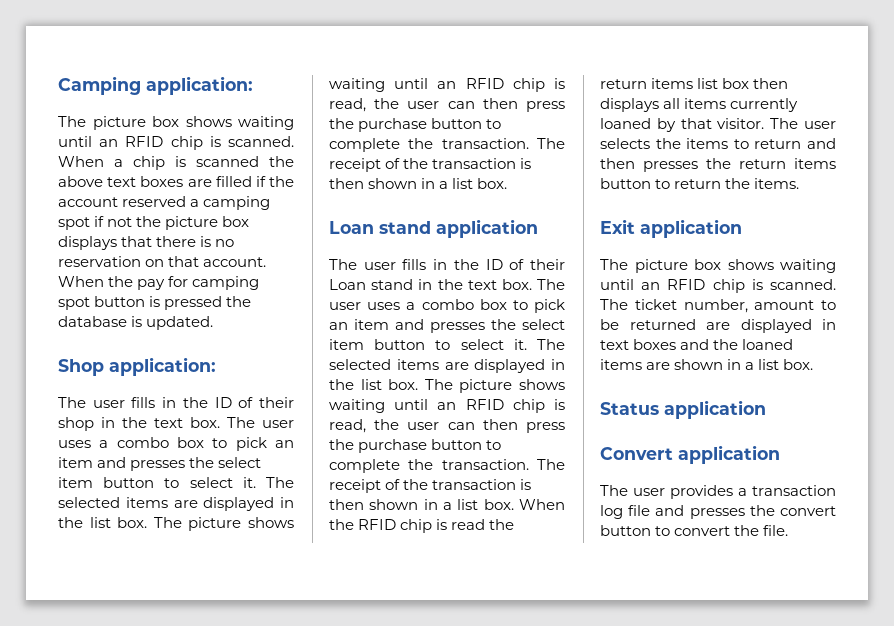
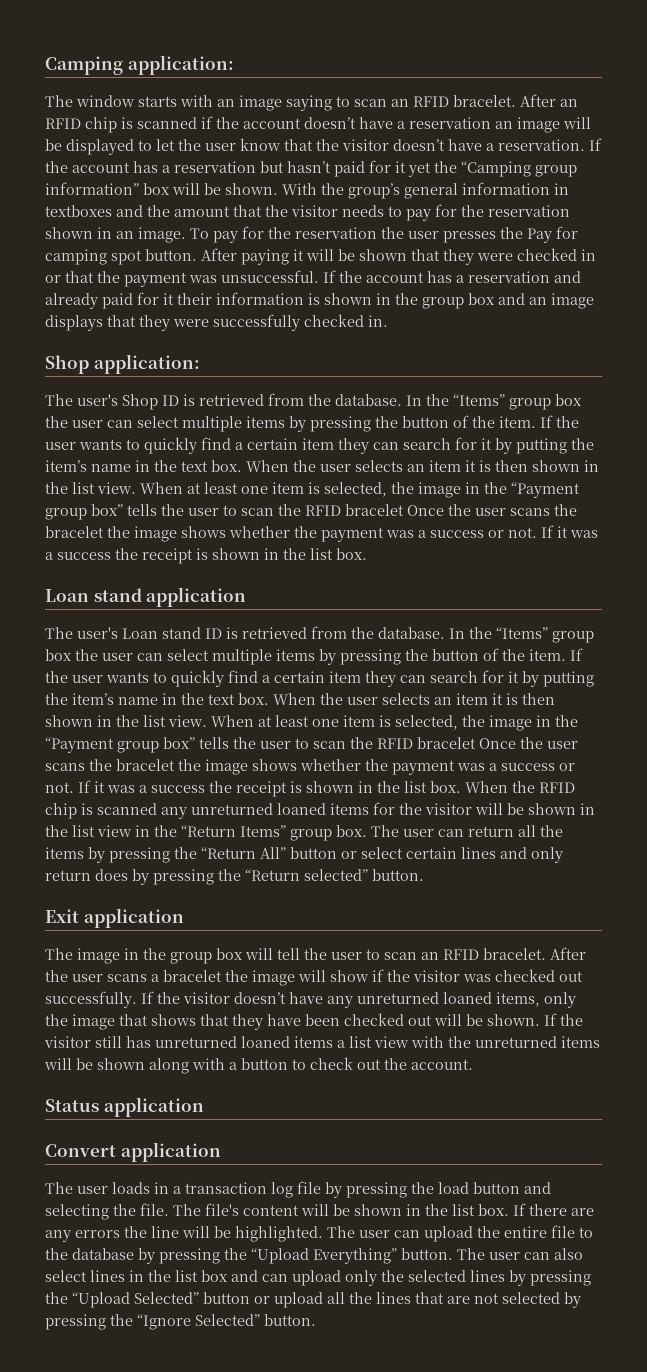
- The picture box shows waiting until an RFID chip is scanned. When a chip is scanned the above text boxes are filled if the account reserved a camping spot if not the picture box displays that there is no reservation on that account. When the pay for camping spot button is pressed the database is updated.
+ The window starts with an image saying to scan an RFID bracelet. After an RFID chip is scanned if the account doesn’t have a reservation an image will be displayed to let the user know that the visitor doesn’t have a reservation. If the account has a reservation but hasn’t paid for it yet the “Camping group information” box will be shown. With the group’s general information in textboxes and the amount that the visitor needs to pay for the reservation shown in an image. To pay for the reservation the user presses the Pay for camping spot button. After paying it will be shown that they were checked in or that the payment was unsuccessful. If the account has a reservation and already paid for it their information is shown in the group box and an image displays that they were successfully checked in.
  Shop application:
- The user fills in the ID of their shop in the text box. The user uses a combo box to pick an item and presses the select item button to select it. The selected items are displayed in the list box. The picture shows waiting until an RFID chip is read, the user can then press the purchase button to complete the transaction. The receipt of the transaction is then shown in a list box.
+ The user's Shop ID is retrieved from the database. In the “Items” group box the user can select multiple items by pressing the button of the item. If the user wants to quickly find a certain item they can search for it by putting the item’s name in the text box. When the user selects an item it is then shown in the list view. When at least one item is selected, the image in the “Payment group box” tells the user to scan the RFID bracelet Once the user scans the bracelet the image shows whether the payment was a success or not. If it was a success the receipt is shown in the list box.
- The user fills in the ID of their Loan stand in the text box. The user uses a combo box to pick an item and presses the select item button to select it. The selected items are displayed in the list box. The picture shows waiting until an RFID chip is read, the user can then press the purchase button to complete the transaction. The receipt of the transaction is then shown in a list box.
+ The user's Loan stand ID is retrieved from the database. In the “Items” group box the user can select multiple items by pressing the button of the item. If the user wants to quickly find a certain item they can search for it by putting the item’s name in the text box. When the user selects an item it is then shown in the list view. When at least one item is selected, the image in the “Payment group box” tells the user to scan the RFID bracelet Once the user scans the bracelet the image shows whether the payment was a success or not. If it was a success the receipt is shown in the list box.
- When the RFID chip is read the return items list box then displays all items currently loaned by that visitor. The user selects the items to return and then presses the return items button to return the items.
+ When the RFID chip is scanned any unreturned loaned items for the visitor will be shown in the list view in the “Return Items” group box. The user can return all the items by pressing the “Return All” button or select certain lines and only return does by pressing the “Return selected” button.
  Exit application
- The picture box shows waiting until an RFID chip is scanned. The ticket number, amount to be returned are displayed in text boxes and the loaned items are shown in a list box.
+ The image in the group box will tell the user to scan an RFID bracelet. After the user scans a bracelet the image will show if the visitor was checked out successfully. If the visitor doesn’t have any unreturned loaned items, only the image that shows that they have been checked out will be shown. If the visitor still has unreturned loaned items a list view with the unreturned items will be shown along with a button to check out the account.
- The user provides a transaction log file and presses the convert button to convert the file.
+ The user loads in a transaction log file by pressing the load button and selecting the file. The file's content will be shown in the list box. If there are any errors the line will be highlighted. The user can upload the entire file to the database by pressing the “Upload Everything” button. The user can also select lines in the list box and can upload only the selected lines by pressing the “Upload Selected” button or upload all the lines that are not selected by pressing the “Ignore Selected” button.

